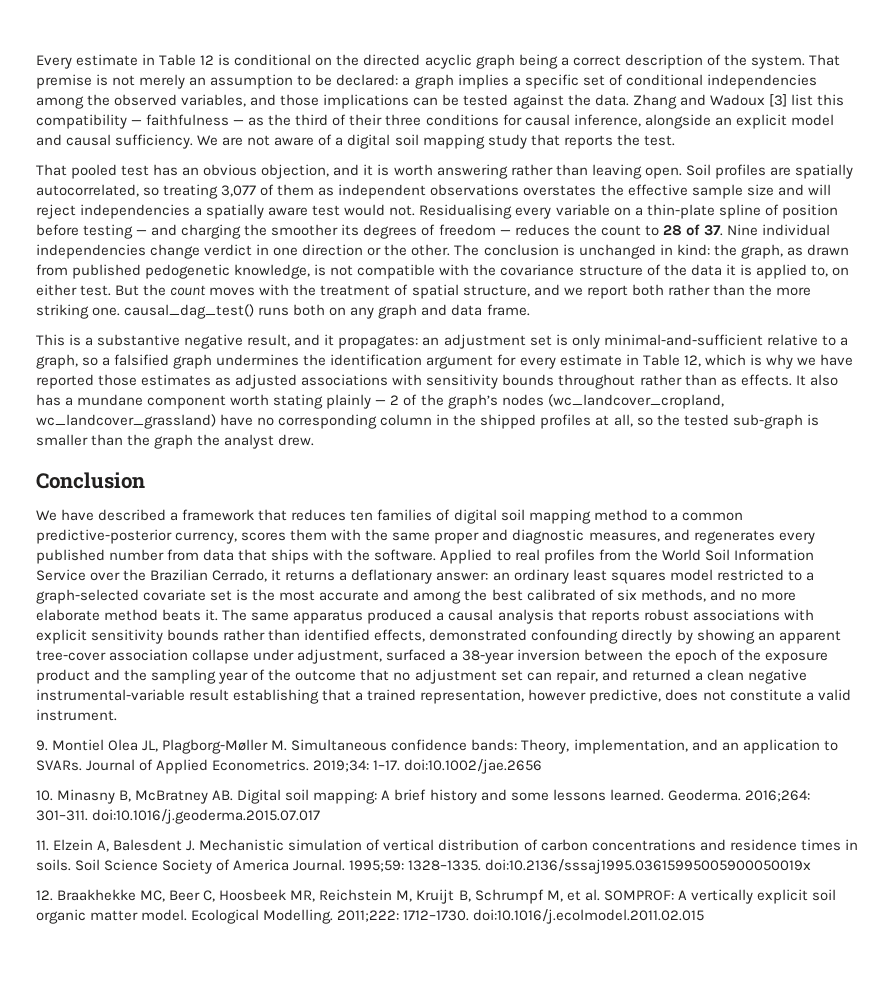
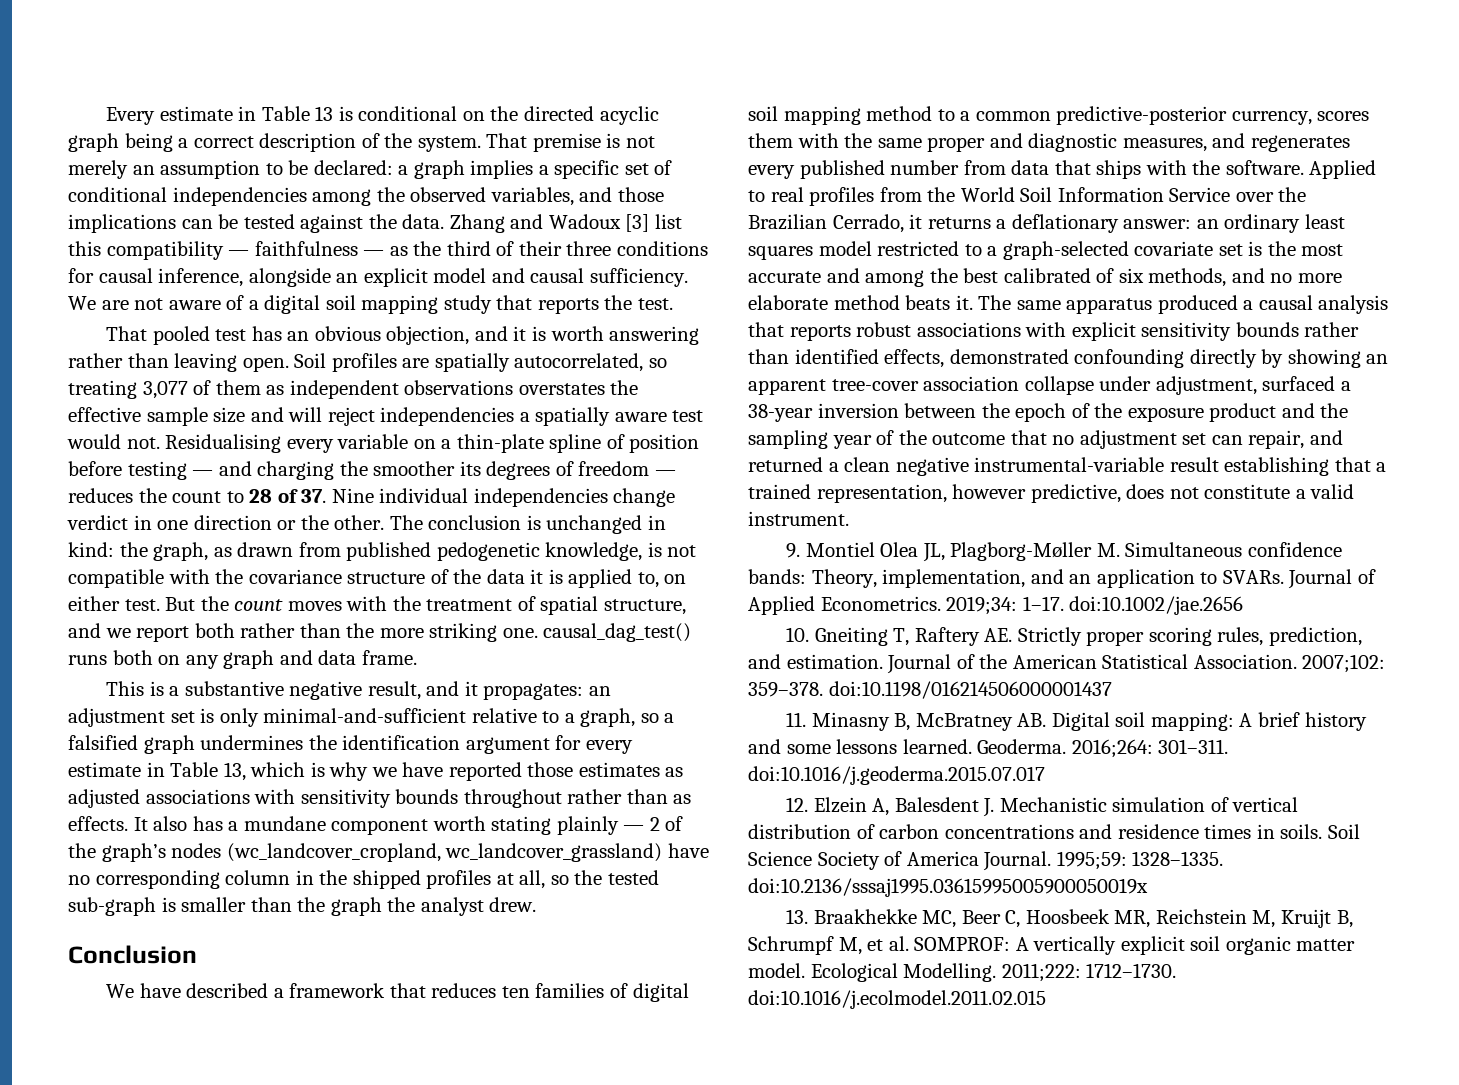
- Every estimate in Table 12 is conditional on the directed acyclic graph being a correct description of the system.
+ Every estimate in Table 13 is conditional on the directed acyclic graph being a correct description of the system.
- This is a substantive negative result, and it propagates: an adjustment set is only minimal-and-sufficient relative to a graph, so a falsified graph undermines the identification argument for every estimate in Table 12, which is why we have reported those estimates as adjusted associations with sensitivity bounds throughout rather than as effects.
+ This is a substantive negative result, and it propagates: an adjustment set is only minimal-and-sufficient relative to a graph, so a falsified graph undermines the identification argument for every estimate in Table 13, which is why we have reported those estimates as adjusted associations with sensitivity bounds throughout rather than as effects.
- 10. Minasny B, McBratney AB. Digital soil mapping: A brief history and some lessons learned.
+ 10. Gneiting T, Raftery AE. Strictly proper scoring rules, prediction, and estimation. Journal of the American Statistical Association. 2007;102: 359–378. doi:10.1198/016214506000001437
+ 11. Minasny B, McBratney AB. Digital soil mapping: A brief history and some lessons learned.
- 11. Elzein A, Balesdent J. Mechanistic simulation of vertical distribution of carbon concentrations and residence times in soils.
+ 12. Elzein A, Balesdent J. Mechanistic simulation of vertical distribution of carbon concentrations and residence times in soils.
- 12. Braakhekke MC, Beer C, Hoosbeek MR, Reichstein M, Kruijt B, Schrumpf M, et al. SOMPROF: A vertically explicit soil organic matter model.
+ 13. Braakhekke MC, Beer C, Hoosbeek MR, Reichstein M, Kruijt B, Schrumpf M, et al. SOMPROF: A vertically explicit soil organic matter model.

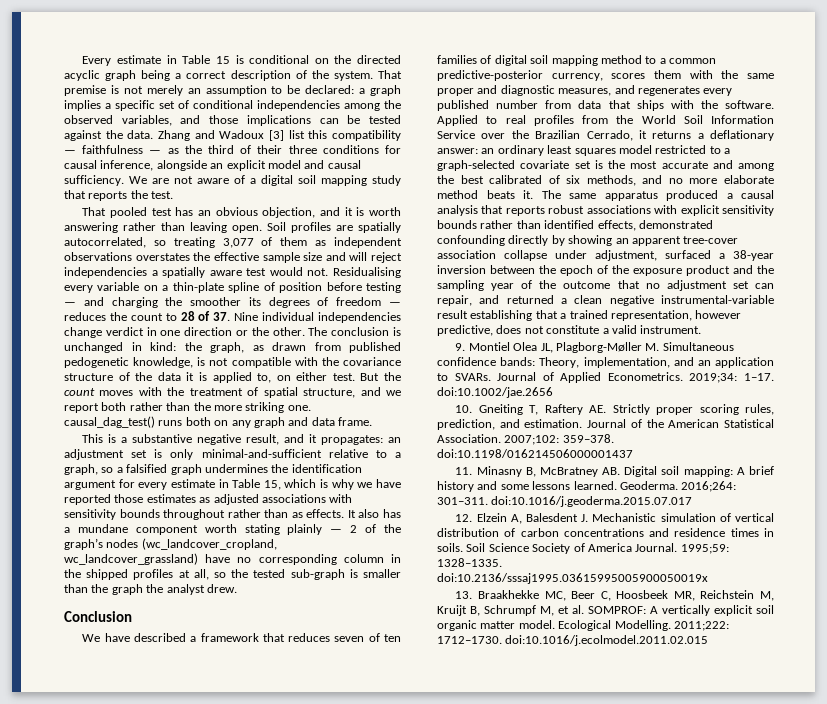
- Every estimate in Table 13 is conditional on the directed acyclic graph being a correct description of the system.
+ Every estimate in Table 15 is conditional on the directed acyclic graph being a correct description of the system.
- This is a substantive negative result, and it propagates: an adjustment set is only minimal-and-sufficient relative to a graph, so a falsified graph undermines the identification argument for every estimate in Table 13, which is why we have reported those estimates as adjusted associations with sensitivity bounds throughout rather than as effects.
+ This is a substantive negative result, and it propagates: an adjustment set is only minimal-and-sufficient relative to a graph, so a falsified graph undermines the identification argument for every estimate in Table 15, which is why we have reported those estimates as adjusted associations with sensitivity bounds throughout rather than as effects.
- We have described a framework that reduces ten families of digital soil mapping method to a common predictive-posterior currency, scores them with the same proper and diagnostic measures, and regenerates every published number from data that ships with the software.
+ We have described a framework that reduces seven of ten families of digital soil mapping method to a common predictive-posterior currency, scores them with the same proper and diagnostic measures, and regenerates every published number from data that ships with the software.

